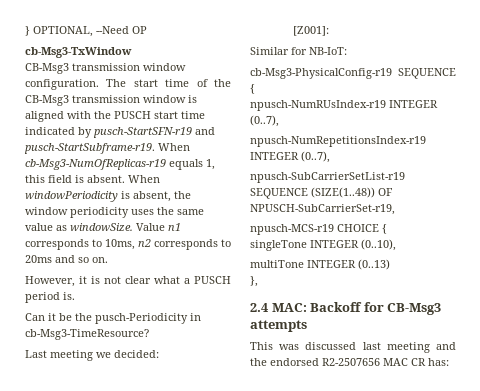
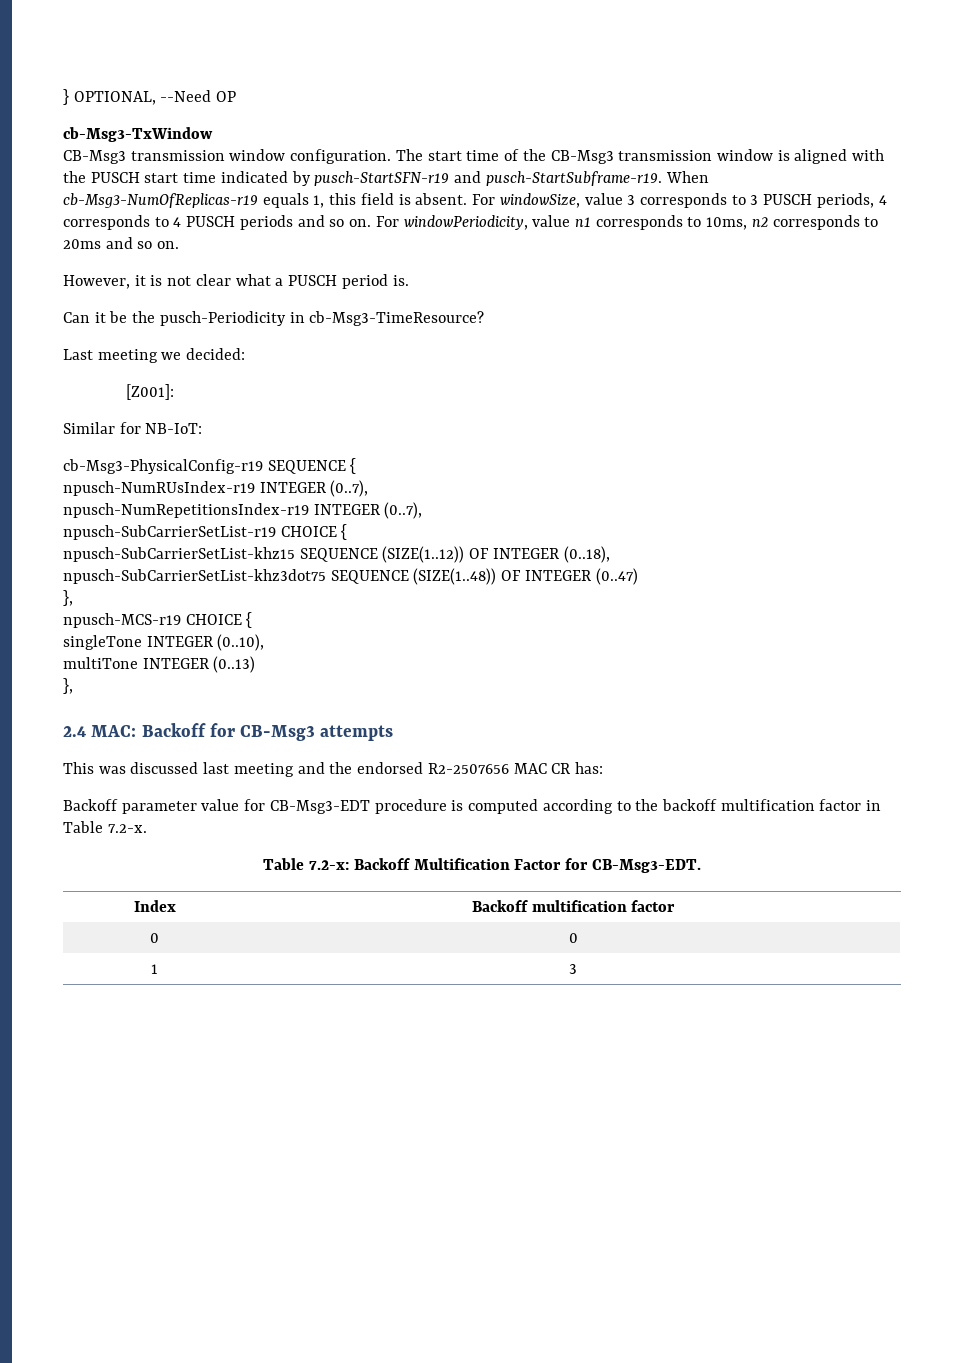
- When windowPeriodicity is absent, the window periodicity uses the same value as windowSize. Value n1 corresponds to 10ms, n2 corresponds to 20ms and so on.
+ For windowSize, value 3 corresponds to 3 PUSCH periods, 4 corresponds to 4 PUSCH periods and so on. For windowPeriodicity, value n1 corresponds to 10ms, n2 corresponds to 20ms and so on.
- npusch-SubCarrierSetList-r19 SEQUENCE (SIZE(1..48)) OF NPUSCH-SubCarrierSet-r19,
+ npusch-SubCarrierSetList-r19 CHOICE {
+ npusch-SubCarrierSetList-khz15 SEQUENCE (SIZE(1..12)) OF INTEGER (0..18),
+ npusch-SubCarrierSetList-khz3dot75 SEQUENCE (SIZE(1..48)) OF INTEGER (0..47)
+ },
+ Backoff parameter value for CB-Msg3-EDT procedure is computed according to the backoff multification factor in Table 7.2-x.
+ Table 7.2-x: Backoff Multification Factor for CB-Msg3-EDT.
+ Index | Backoff multification factor
+ 0 | 0
+ 1 | 3

